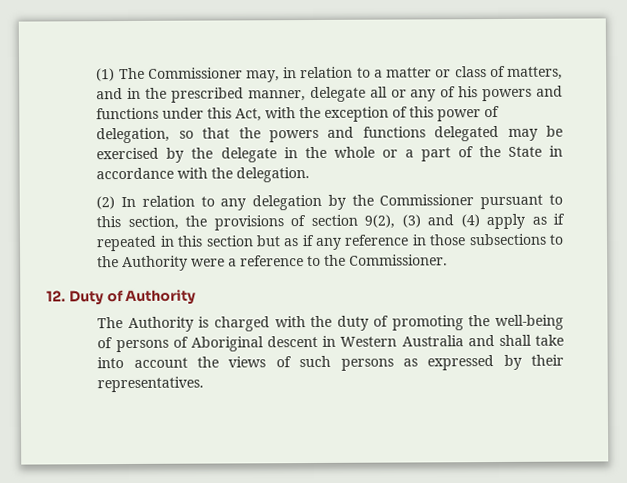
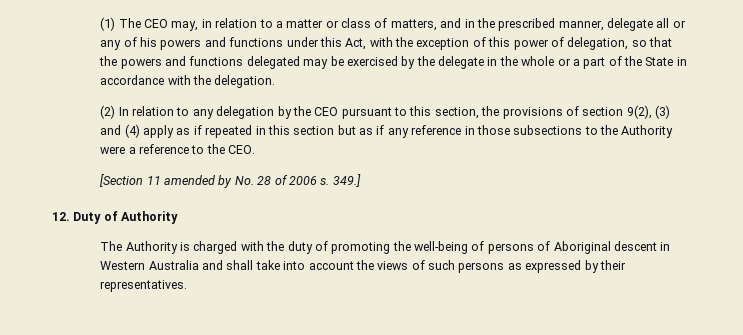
- (1) The Commissioner may, in relation to a matter or class of matters, and in the prescribed manner, delegate all or any of his powers and functions under this Act, with the exception of this power of delegation, so that the powers and functions delegated may be exercised by the delegate in the whole or a part of the State in accordance with the delegation.
+ (1) The CEO may, in relation to a matter or class of matters, and in the prescribed manner, delegate all or any of his powers and functions under this Act, with the exception of this power of delegation, so that the powers and functions delegated may be exercised by the delegate in the whole or a part of the State in accordance with the delegation.
- (2) In relation to any delegation by the Commissioner pursuant to this section, the provisions of section 9(2), (3) and (4) apply as if repeated in this section but as if any reference in those subsections to the Authority were a reference to the Commissioner.
+ (2) In relation to any delegation by the CEO pursuant to this section, the provisions of section 9(2), (3) and (4) apply as if repeated in this section but as if any reference in those subsections to the Authority were a reference to the CEO.
+ [Section 11 amended by No. 28 of 2006 s. 349.]

